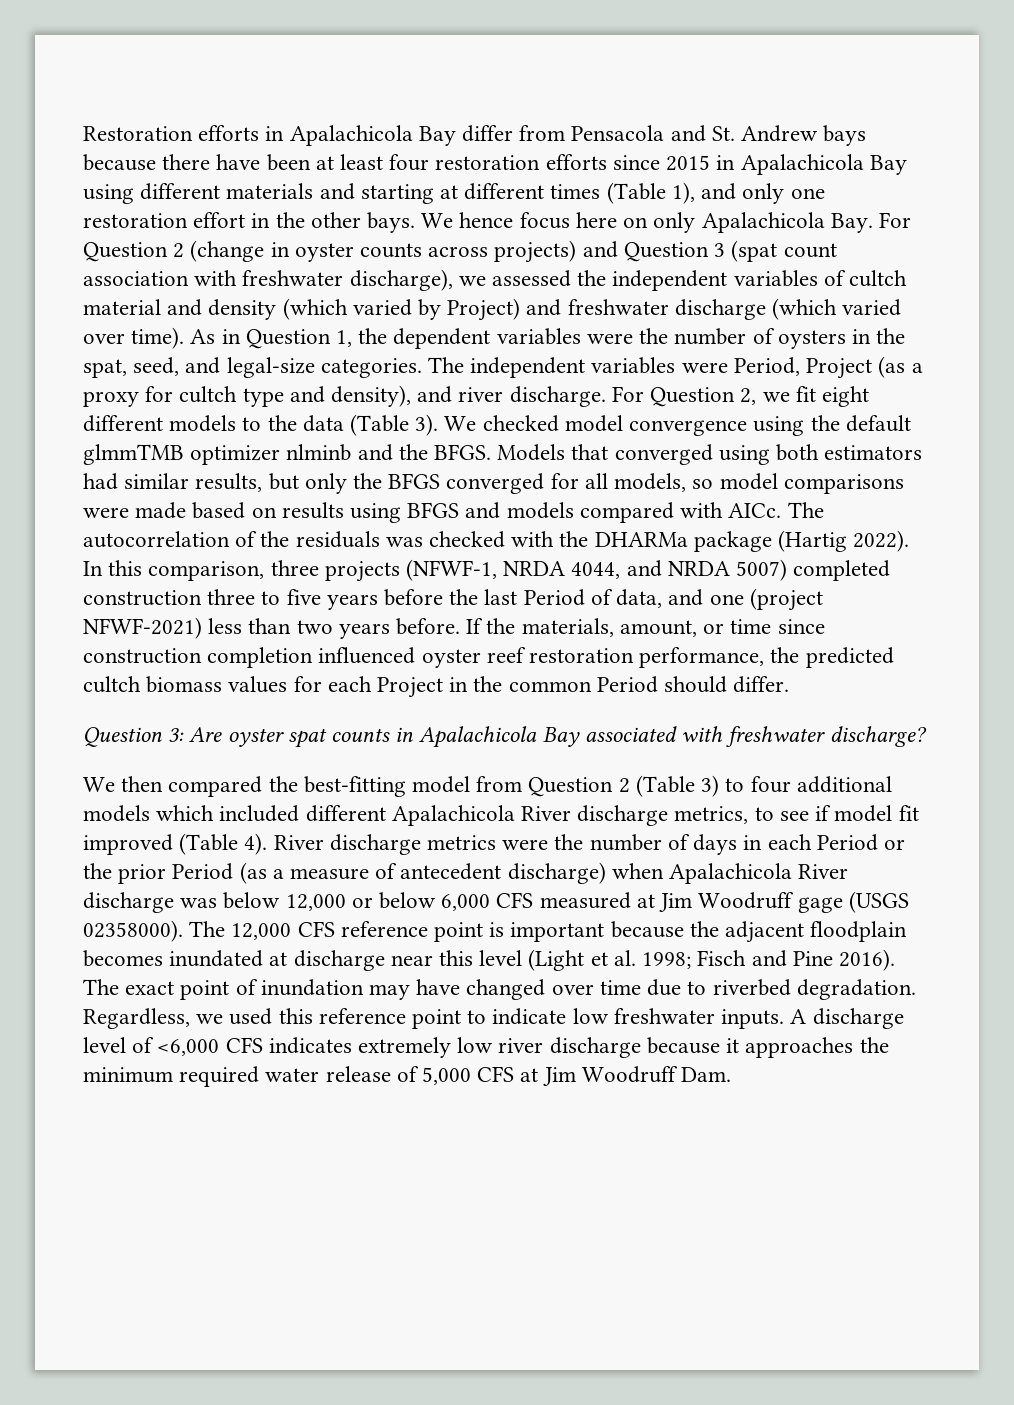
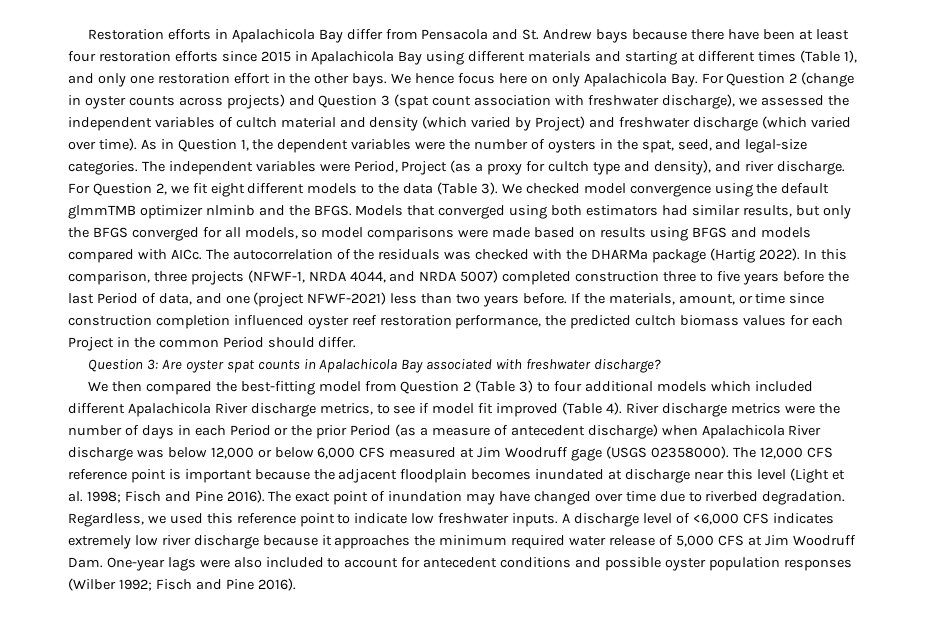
- A discharge level of <6,000 CFS indicates extremely low river discharge because it approaches the minimum required water release of 5,000 CFS at Jim Woodruff Dam.
+ A discharge level of <6,000 CFS indicates extremely low river discharge because it approaches the minimum required water release of 5,000 CFS at Jim Woodruff Dam. One-year lags were also included to account for antecedent conditions and possible oyster population responses (Wilber 1992; Fisch and Pine 2016).

